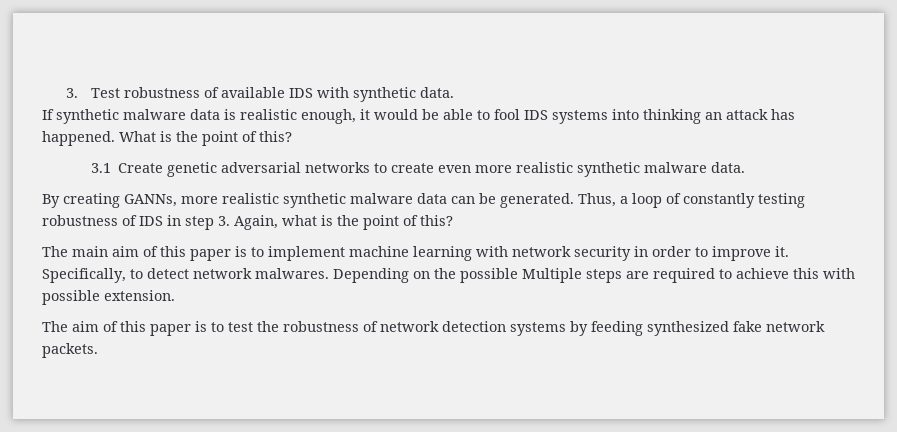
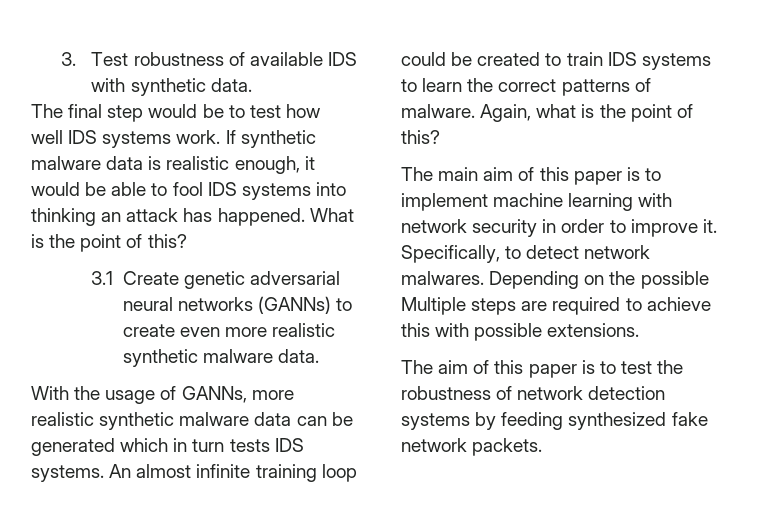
+ The final step would be to test how well IDS systems work.
- 3.1 Create genetic adversarial networks to create even more realistic synthetic malware data.
+ 3.1 Create genetic adversarial neural networks (GANNs) to create even more realistic synthetic malware data.
- By creating GANNs, more realistic synthetic malware data can be generated. Thus, a loop of constantly testing robustness of IDS in step 3. Again, what is the point of this?
+ With the usage of GANNs, more realistic synthetic malware data can be generated which in turn tests IDS systems. An almost infinite training loop could be created to train IDS systems to learn the correct patterns of malware. Again, what is the point of this?
- Depending on the possible Multiple steps are required to achieve this with possible extension.
+ Depending on the possible Multiple steps are required to achieve this with possible extensions.

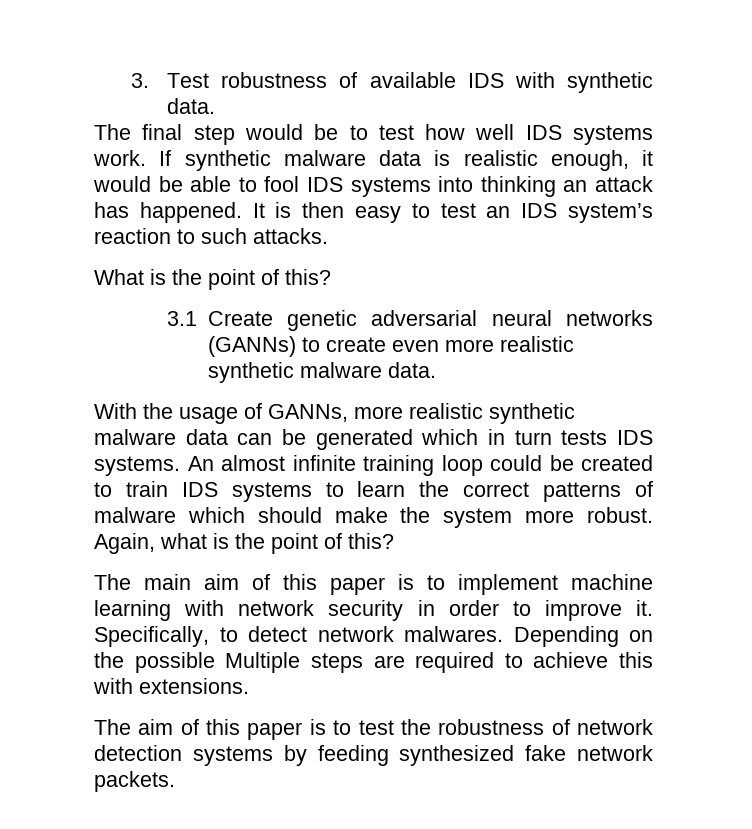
- If synthetic malware data is realistic enough, it would be able to fool IDS systems into thinking an attack has happened. What is the point of this?
+ If synthetic malware data is realistic enough, it would be able to fool IDS systems into thinking an attack has happened. It is then easy to test an IDS system’s reaction to such attacks.
+ What is the point of this?
- An almost infinite training loop could be created to train IDS systems to learn the correct patterns of malware.
+ An almost infinite training loop could be created to train IDS systems to learn the correct patterns of malware which should make the system more robust.
- Depending on the possible Multiple steps are required to achieve this with possible extensions.
+ Depending on the possible Multiple steps are required to achieve this with extensions.

